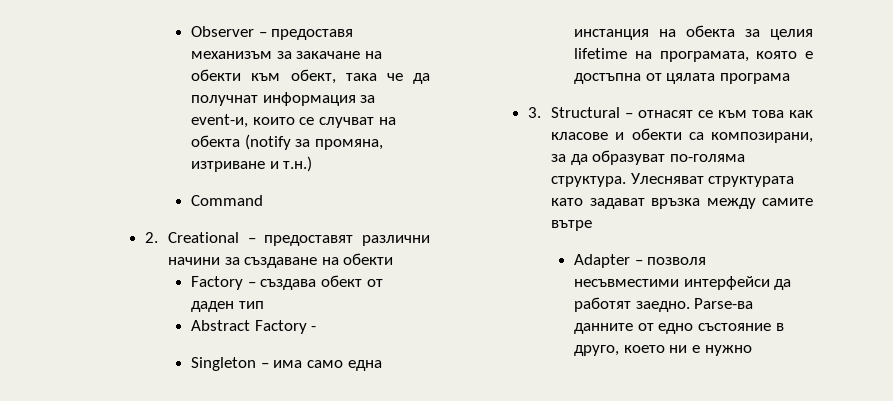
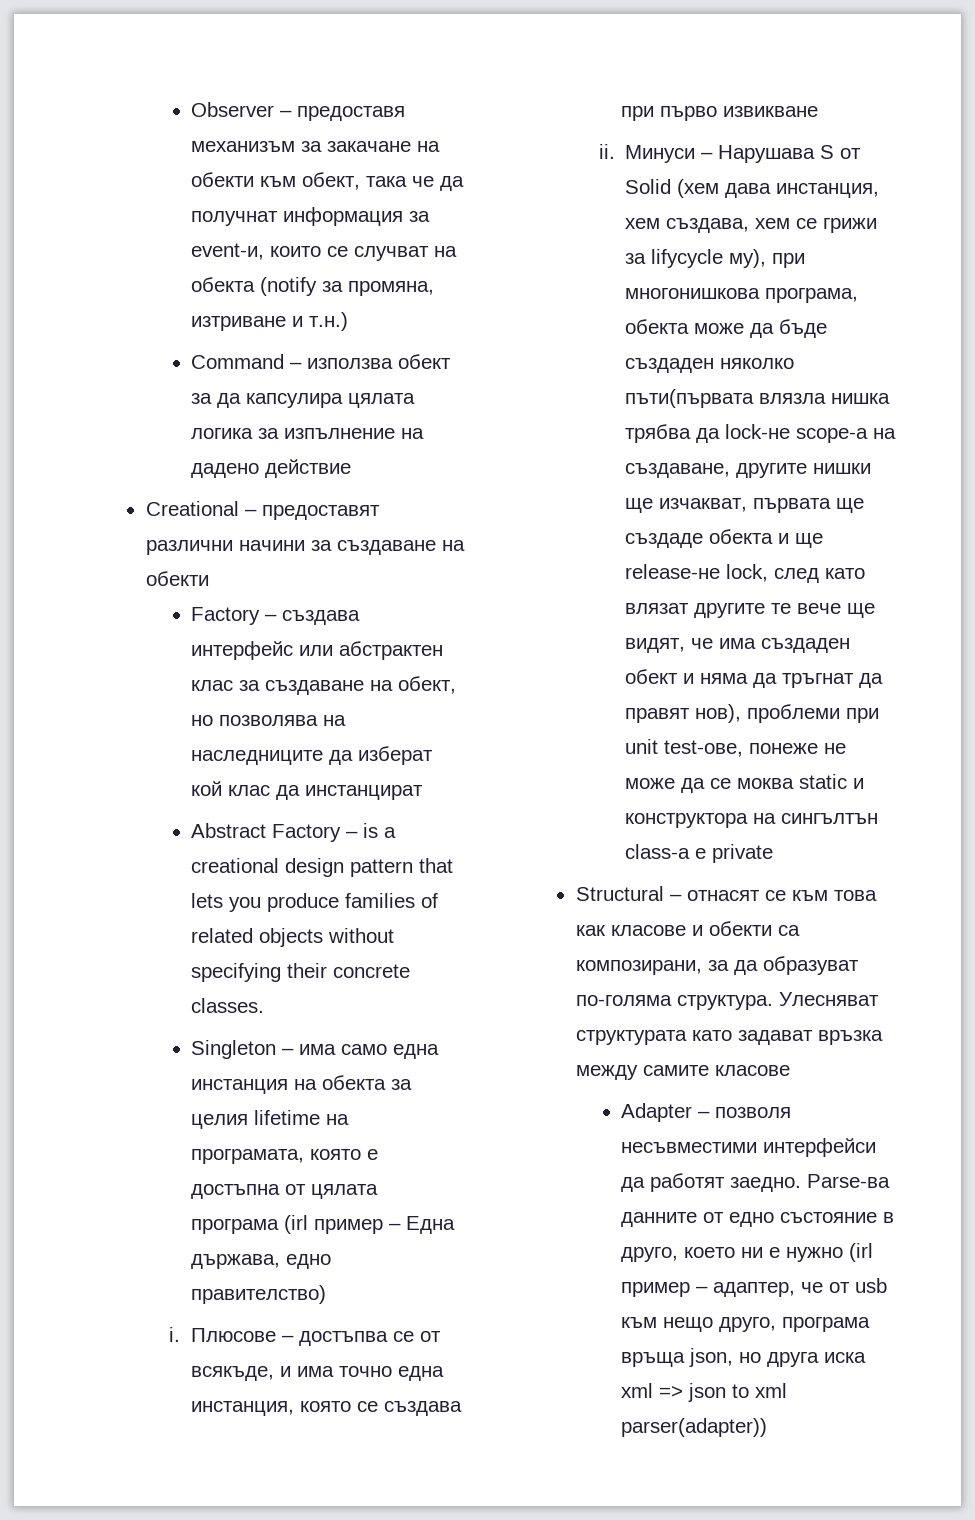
- Command
- 2. Creational – предоставят различни начини за създаване на обекти
+ Command – използва обект за да капсулира цялата логика за изпълнение на дадено действие
+ Creational – предоставят различни начини за създаване на обекти
- Factory – създава обект от даден тип
- Abstract Factory -
+ Factory – създава интерфейс или абстрактен клас за създаване на обект, но позволява на наследниците да изберат кой клас да инстанцират
+ Abstract Factory – is a creational design pattern that lets you produce families of related objects without specifying their concrete classes.
- Singleton – има само една инстанция на обекта за целия lifetime на програмата, която е достъпна от цялата програма
- 3. Structural – отнасят се към това как класове и обекти са композирани, за да образуват по-голяма структура.
+ Singleton – има само една инстанция на обекта за целия lifetime на програмата, която е достъпна от цялата програма (irl пример – Една държава, едно правителство)
+ i. Плюсове – достъпва се от всякъде, и има точно една инстанция, която се създава при първо извикване
+ ii. Минуси – Нарушава S от Solid (хем дава инстанция, хем създава, хем се грижи за lifycycle му), при многонишкова програма, обекта може да бъде създаден няколко пъти(първата влязла нишка трябва да lock-не scope-a на създаване, другите нишки ще изчакват, първата ще създаде обекта и ще release-не lock, след като влязат другите те вече ще видят, че има създаден обект и няма да тръгнат да правят нов), проблеми при unit test-ове, понеже не може да се моква static и конструктора на сингълтън class-a е private
+ Structural – отнасят се към това как класове и обекти са композирани, за да образуват по-голяма структура.
- Улесняват структурата като задават връзка между самите вътре
+ Улесняват структурата като задават връзка между самите класове
- Parse-ва данните от едно състояние в друго, което ни е нужно
+ Parse-ва данните от едно състояние в друго, което ни е нужно (irl пример – адаптер, че от usb към нещо друго, програма връща json, но друга иска xml => json to xml parser(adapter))

